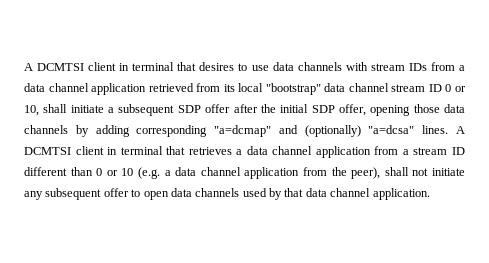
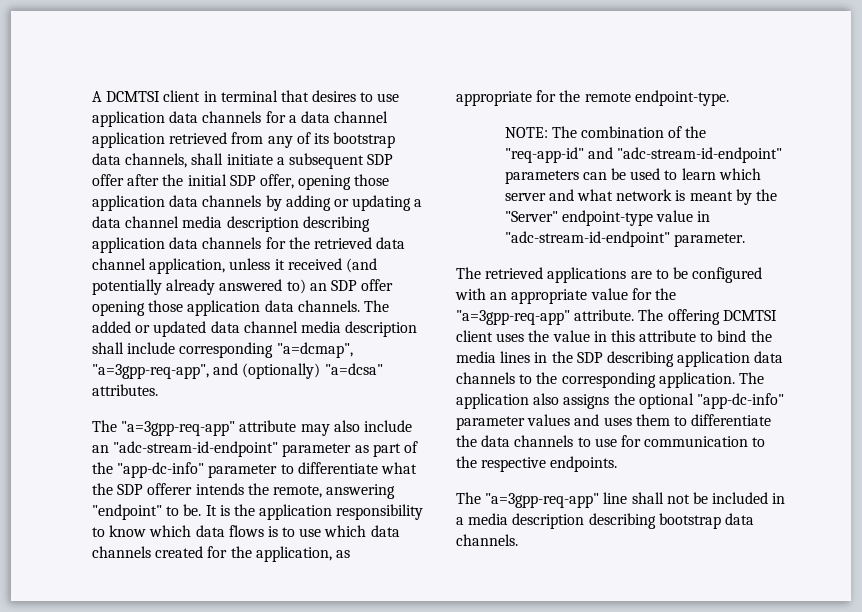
- A DCMTSI client in terminal that desires to use data channels with stream IDs from a data channel application retrieved from its local "bootstrap" data channel stream ID 0 or 10, shall initiate a subsequent SDP offer after the initial SDP offer, opening those data channels by adding corresponding "a=dcmap" and (optionally) "a=dcsa" lines. A DCMTSI client in terminal that retrieves a data channel application from a stream ID different than 0 or 10 (e.g. a data channel application from the peer), shall not initiate any subsequent offer to open data channels used by that data channel application.
+ A DCMTSI client in terminal that desires to use application data channels for a data channel application retrieved from any of its bootstrap data channels, shall initiate a subsequent SDP offer after the initial SDP offer, opening those application data channels by adding or updating a data channel media description describing application data channels for the retrieved data channel application, unless it received (and potentially already answered to) an SDP offer opening those application data channels. The added or updated data channel media description shall include corresponding "a=dcmap", "a=3gpp-req-app", and (optionally) "a=dcsa" attributes.
+ The "a=3gpp-req-app" attribute may also include an "adc-stream-id-endpoint" parameter as part of the "app-dc-info" parameter to differentiate what the SDP offerer intends the remote, answering "endpoint" to be. It is the application responsibility to know which data flows is to use which data channels created for the application, as appropriate for the remote endpoint-type.
+ NOTE: The combination of the "req-app-id" and "adc-stream-id-endpoint" parameters can be used to learn which server and what network is meant by the "Server" endpoint-type value in "adc-stream-id-endpoint" parameter.
+ The retrieved applications are to be configured with an appropriate value for the "a=3gpp-req-app" attribute. The offering DCMTSI client uses the value in this attribute to bind the media lines in the SDP describing application data channels to the corresponding application. The application also assigns the optional "app-dc-info" parameter values and uses them to differentiate the data channels to use for communication to the respective endpoints.
+ The "a=3gpp-req-app" line shall not be included in a media description describing bootstrap data channels.

